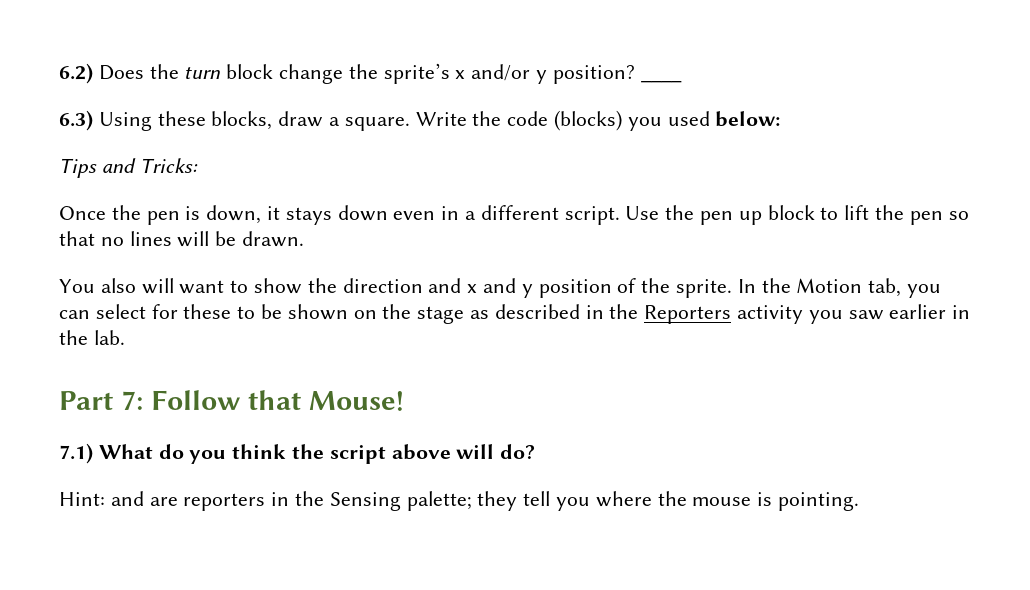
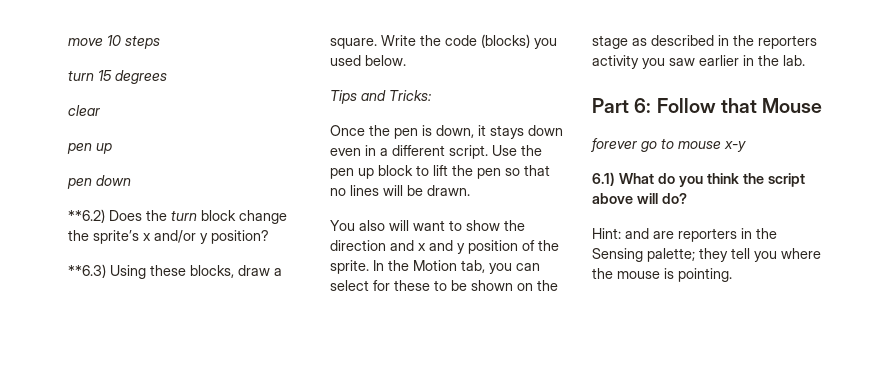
- 6.2) Does the turn block change the sprite’s x and/or y position? ____
- 6.3) Using these blocks, draw a square.
+ move 10 steps
+ turn 15 degrees
+ clear
+ pen up
+ pen down
+ **6.2) Does the turn block change the sprite’s x and/or y position?
+ **6.3) Using these blocks, draw a square.
- Write the code (blocks) you used below:
+ Write the code (blocks) you used below.
- In the Motion tab, you can select for these to be shown on the stage as described in the Reporters activity you saw earlier in the lab.
+ In the Motion tab, you can select for these to be shown on the stage as described in the reporters activity you saw earlier in the lab.
- Part 7: Follow that Mouse!
- 7.1) What do you think the script above will do?
+ Part 6: Follow that Mouse
+ forever go to mouse x-y
+ 6.1) What do you think the script above will do?

